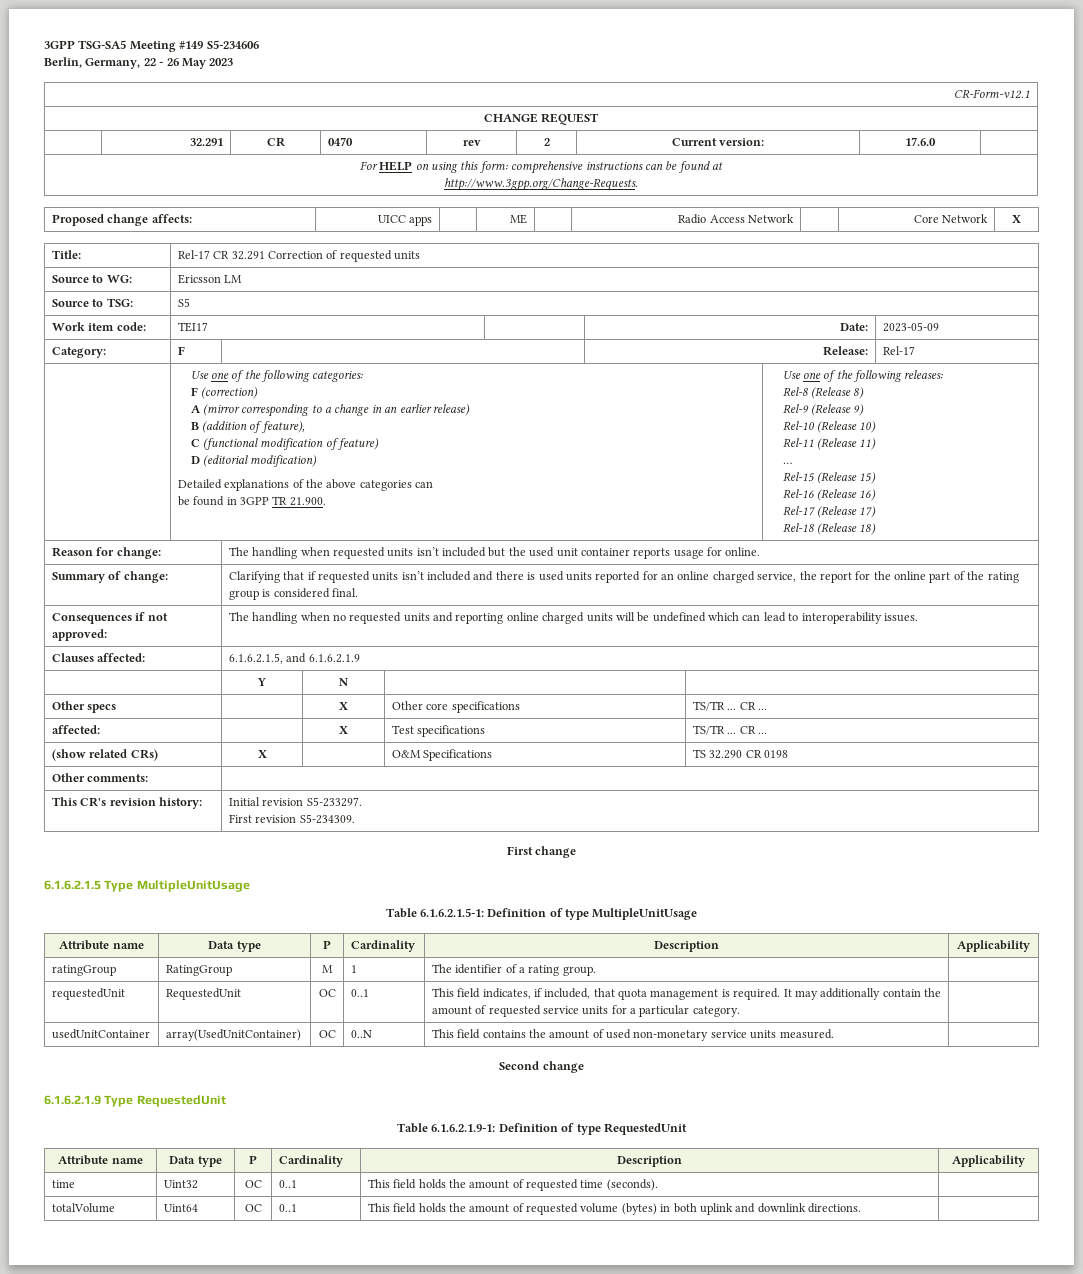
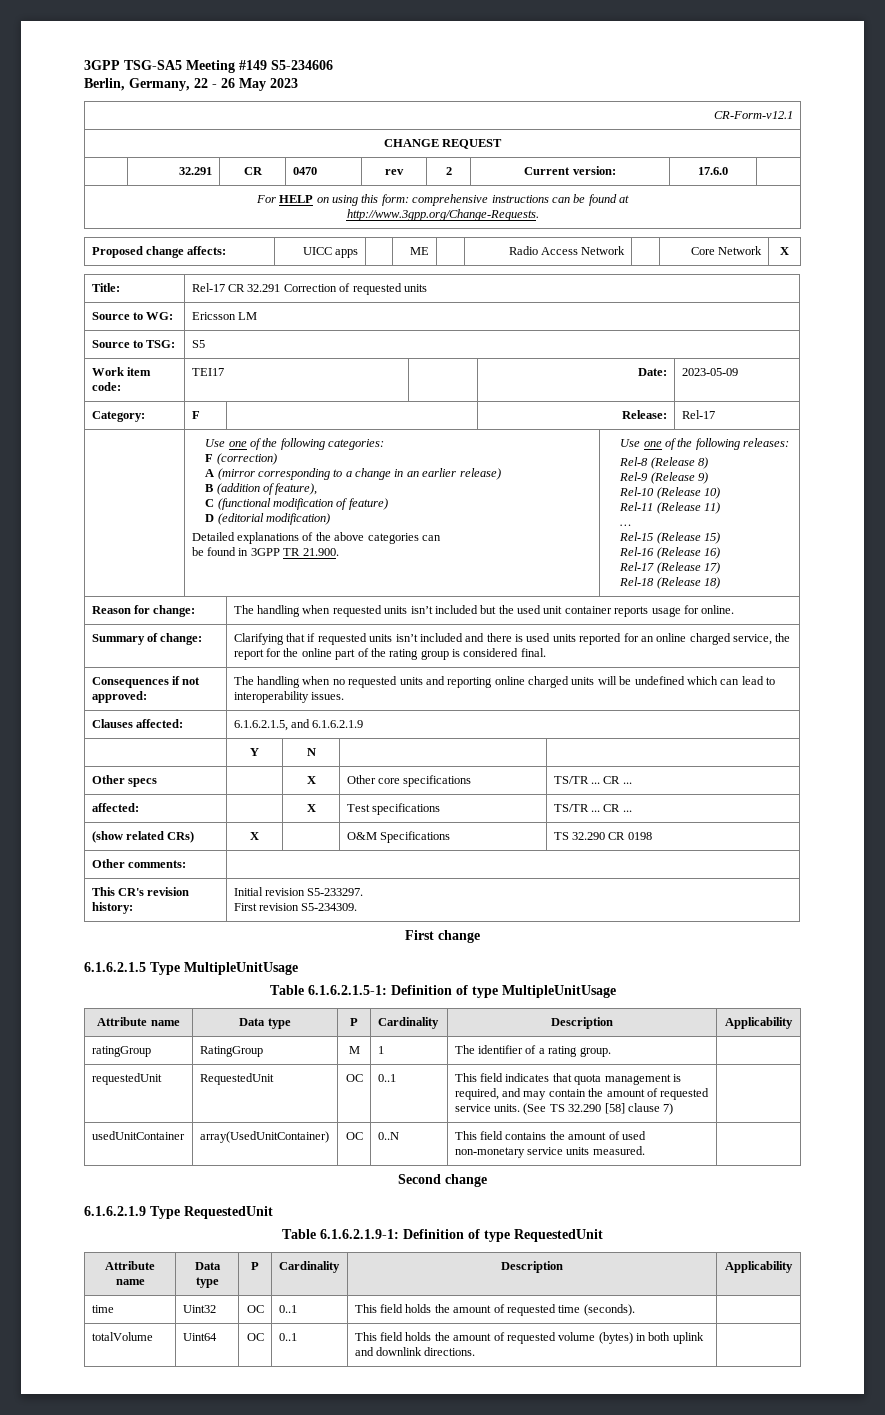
- requestedUnit | RequestedUnit | OC | 0..1 | This field indicates, if included, that quota management is required. It may additionally contain the amount of requested service units for a particular category. |
+ requestedUnit | RequestedUnit | OC | 0..1 | This field indicates that quota management is required, and may contain the amount of requested service units. (See TS 32.290 [58] clause 7) |

